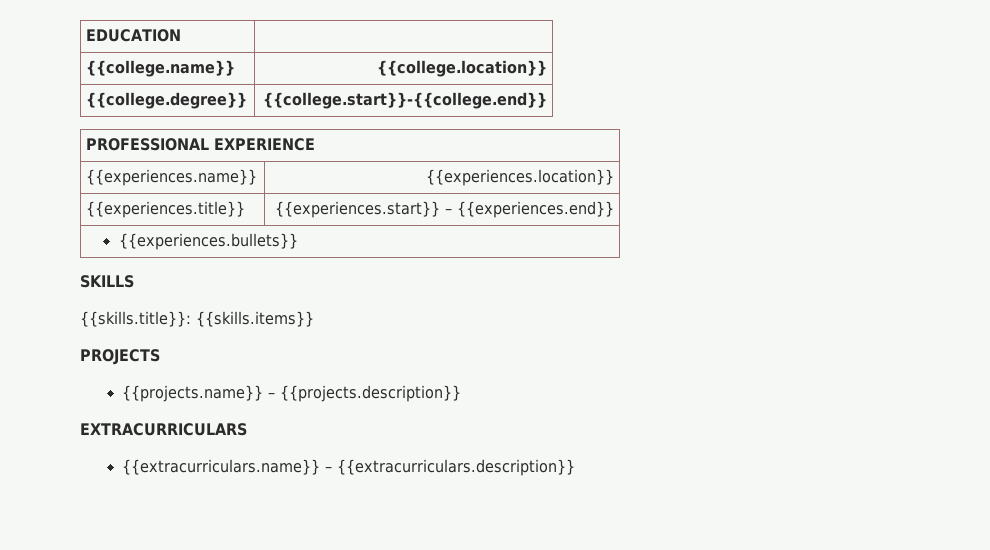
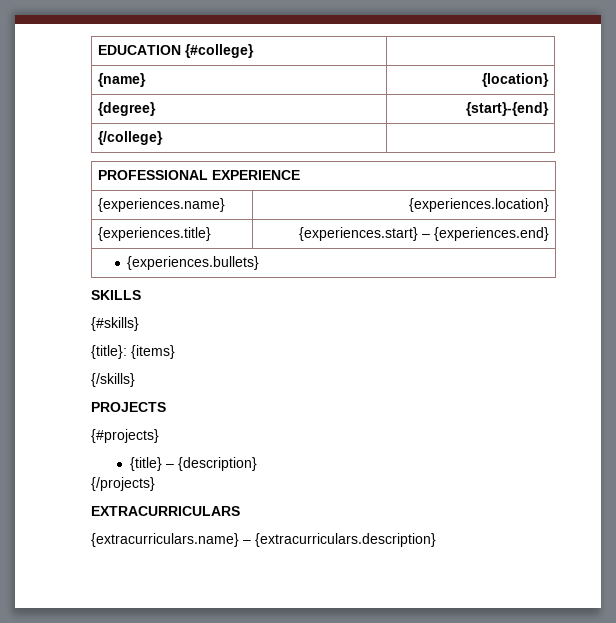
- EDUCATION |
- {{college.name}} | {{college.location}}
- {{college.degree}} | {{college.start}}-{{college.end}}
+ EDUCATION {#college} |
+ {name} | {location}
+ {degree} | {start}-{end}
+ {/college} |
  PROFESSIONAL EXPERIENCE
- {{experiences.name}} | {{experiences.location}}
- {{experiences.title}} | {{experiences.start}} – {{experiences.end}}
- {{experiences.bullets}}
+ {experiences.name} | {experiences.location}
+ {experiences.title} | {experiences.start} – {experiences.end}
+ {experiences.bullets}
  SKILLS
- {{skills.title}}: {{skills.items}}
+ {#skills}
+ {title}: {items}
+ {/skills}
  PROJECTS
- {{projects.name}} – {{projects.description}}
+ {#projects}
+ {title} – {description}
+ {/projects}
  EXTRACURRICULARS
- {{extracurriculars.name}} – {{extracurriculars.description}}
+ {extracurriculars.name} – {extracurriculars.description}

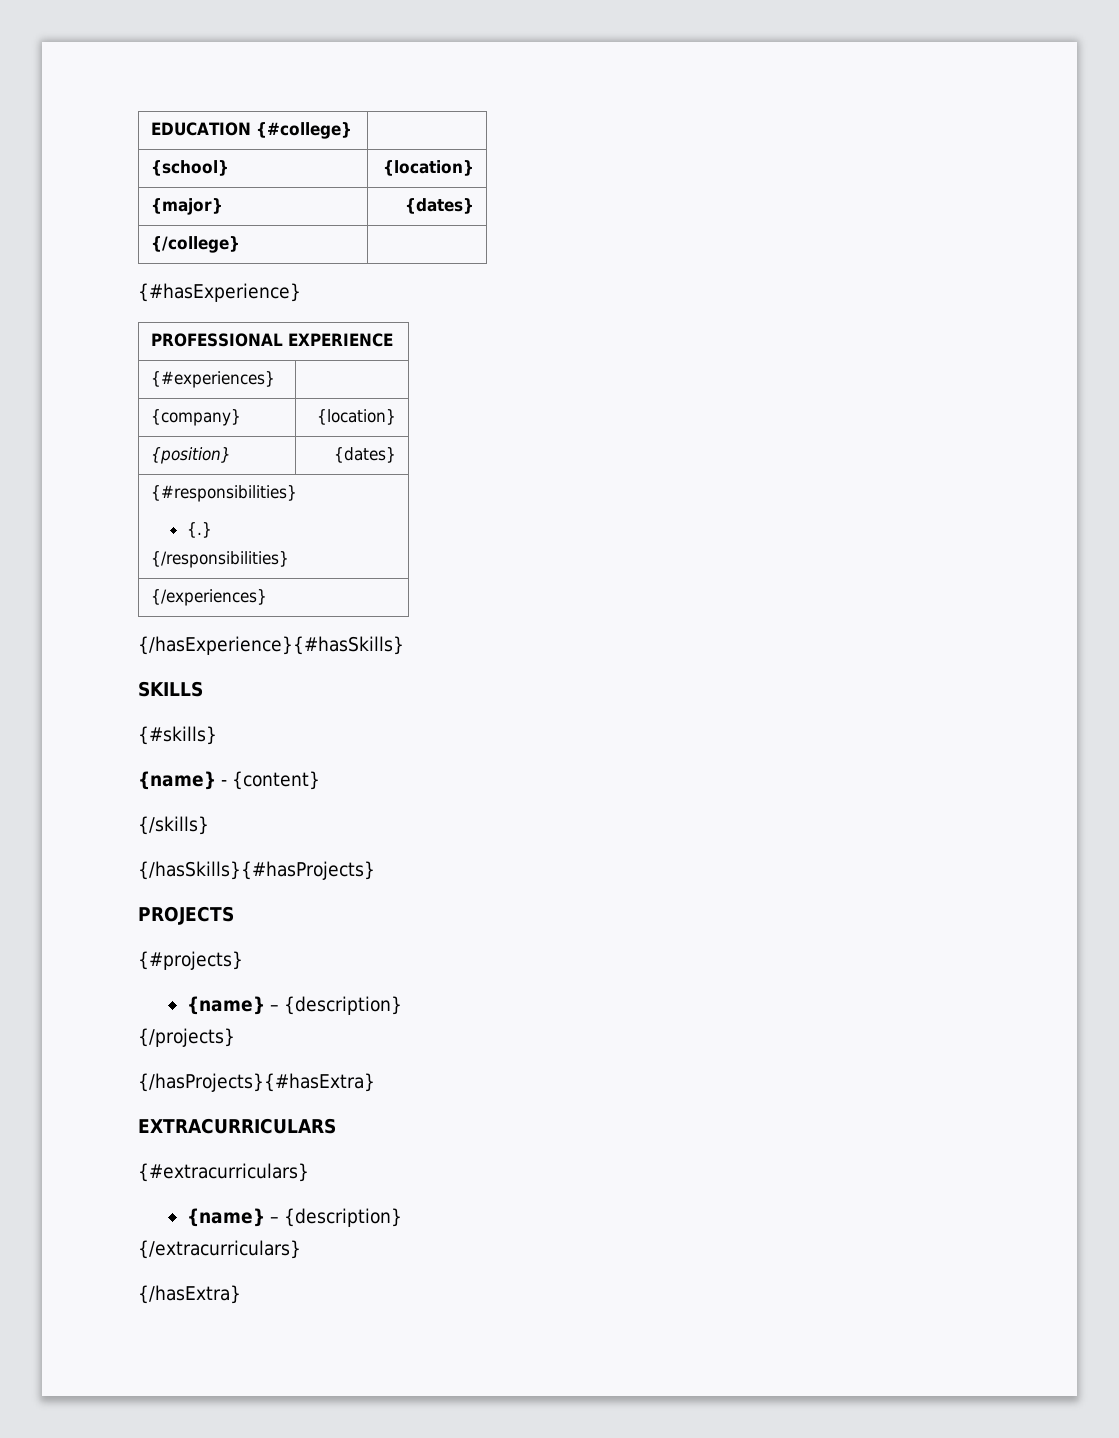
- {name} | {location}
- {degree} | {start}-{end}
+ {school} | {location}
+ {major} | {dates}
+ {#hasExperience}
- {experiences.name} | {experiences.location}
- {experiences.title} | {experiences.start} – {experiences.end}
- {experiences.bullets}
+ {#experiences} |
+ {company} | {location}
+ {position} | {dates}
+ {#responsibilities}
+ {.}
+ {/responsibilities}
+ {/experiences}
+ {/hasExperience}{#hasSkills}
- {title}: {items}
+ {name} - {content}
+ {/hasSkills}{#hasProjects}
  {#projects}
- {title} – {description}
+ {name} – {description}
+ {/hasProjects}{#hasExtra}
- {extracurriculars.name} – {extracurriculars.description}
+ {#extracurriculars}
+ {name} – {description}
+ {/extracurriculars}
+ {/hasExtra}

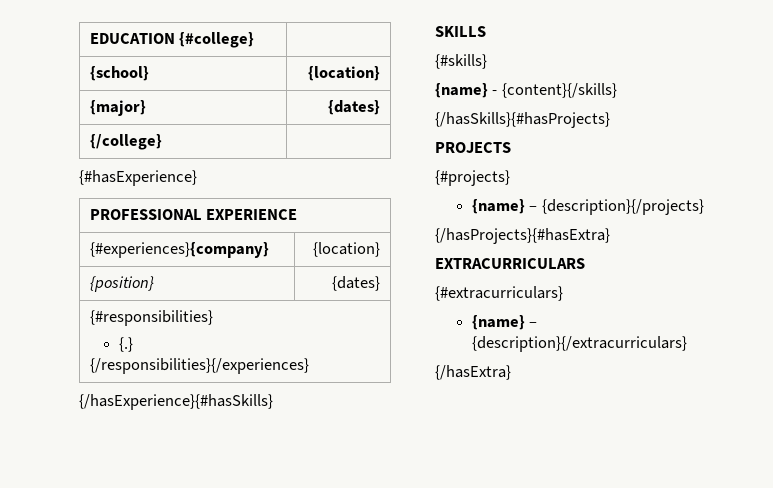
- {#experiences} |
- {company} | {location}
+ {#experiences}{company} | {location}
  {#responsibilities}
  {.}
- {/responsibilities}
- {/experiences}
+ {/responsibilities}{/experiences}
- {name} - {content}
- {/skills}
+ {name} - {content}{/skills}
  {#projects}
- {name} – {description}
- {/projects}
+ {name} – {description}{/projects}
  {#extracurriculars}
- {name} – {description}
- {/extracurriculars}
+ {name} – {description}{/extracurriculars}

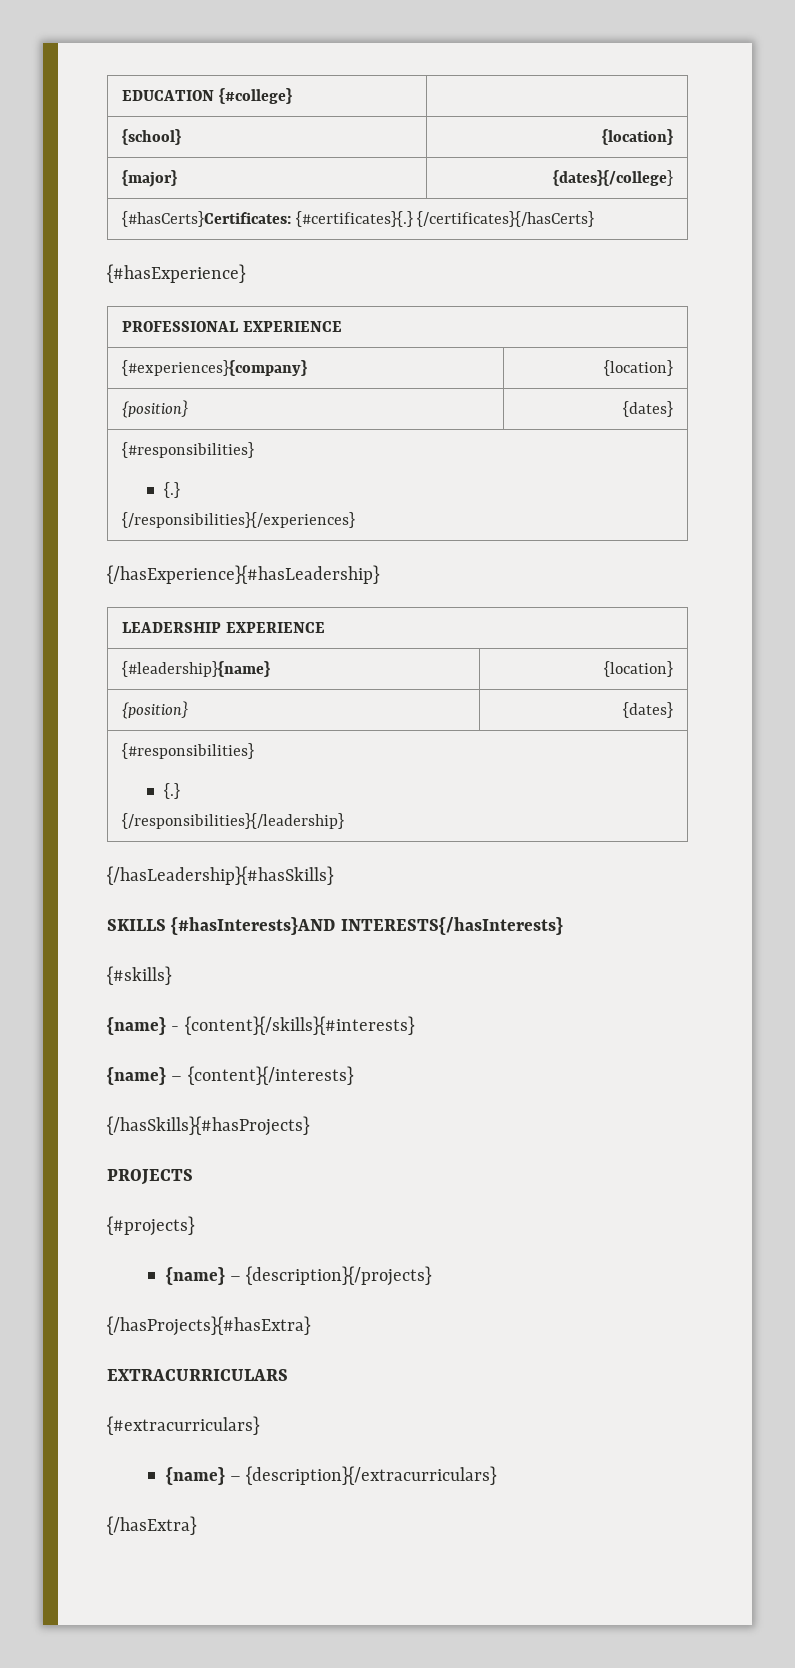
- {major} | {dates}
- {/college} |
+ {major} | {dates}{/college}
+ {#hasCerts}Certificates: {#certificates}{.} {/certificates}{/hasCerts}
- {/hasExperience}{#hasSkills}
+ {/hasExperience}{#hasLeadership}
+ LEADERSHIP EXPERIENCE
+ {#leadership}{name} | {location}
+ {position} | {dates}
+ {#responsibilities}
+ {.}
+ {/responsibilities}{/leadership}
+ {/hasLeadership}{#hasSkills}
- SKILLS
+ SKILLS {#hasInterests}AND INTERESTS{/hasInterests}
- {name} - {content}{/skills}
+ {name} - {content}{/skills}{#interests}
+ {name} – {content}{/interests}

